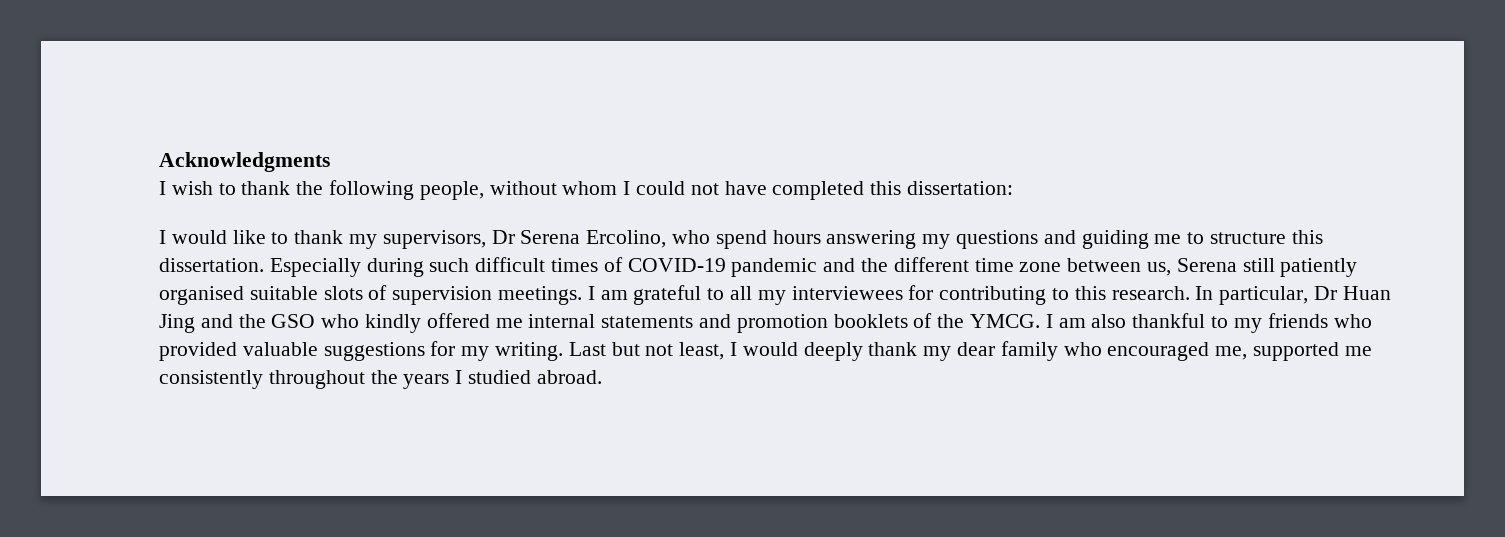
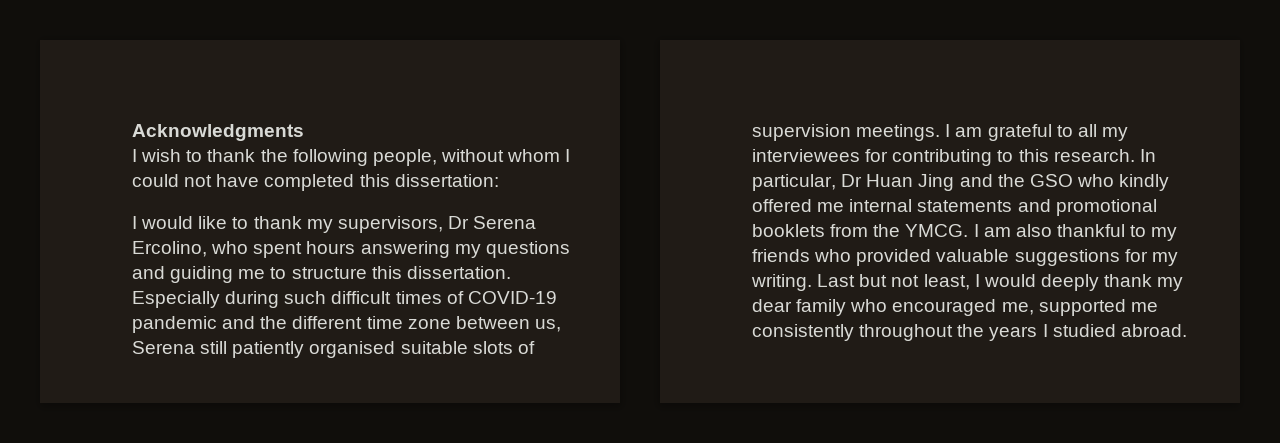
- I would like to thank my supervisors, Dr Serena Ercolino, who spend hours answering my questions and guiding me to structure this dissertation.
+ I would like to thank my supervisors, Dr Serena Ercolino, who spent hours answering my questions and guiding me to structure this dissertation.
- In particular, Dr Huan Jing and the GSO who kindly offered me internal statements and promotion booklets of the YMCG.
+ In particular, Dr Huan Jing and the GSO who kindly offered me internal statements and promotional booklets from the YMCG.

